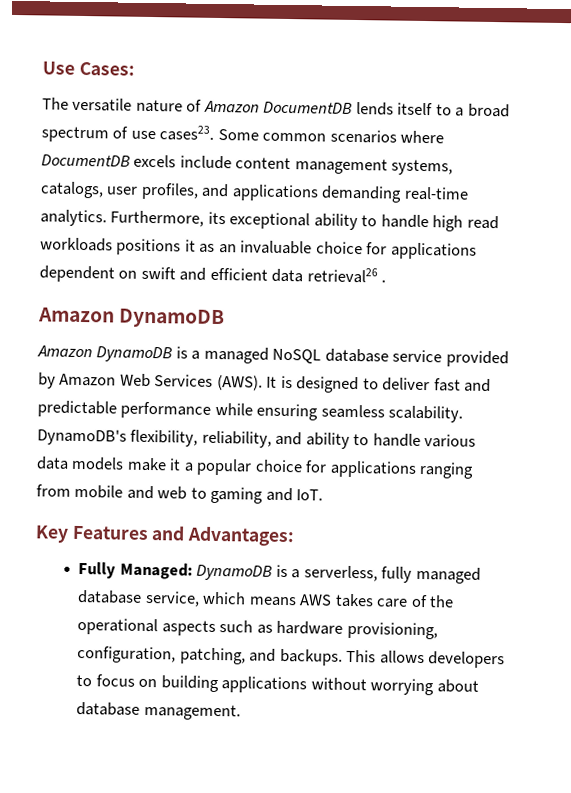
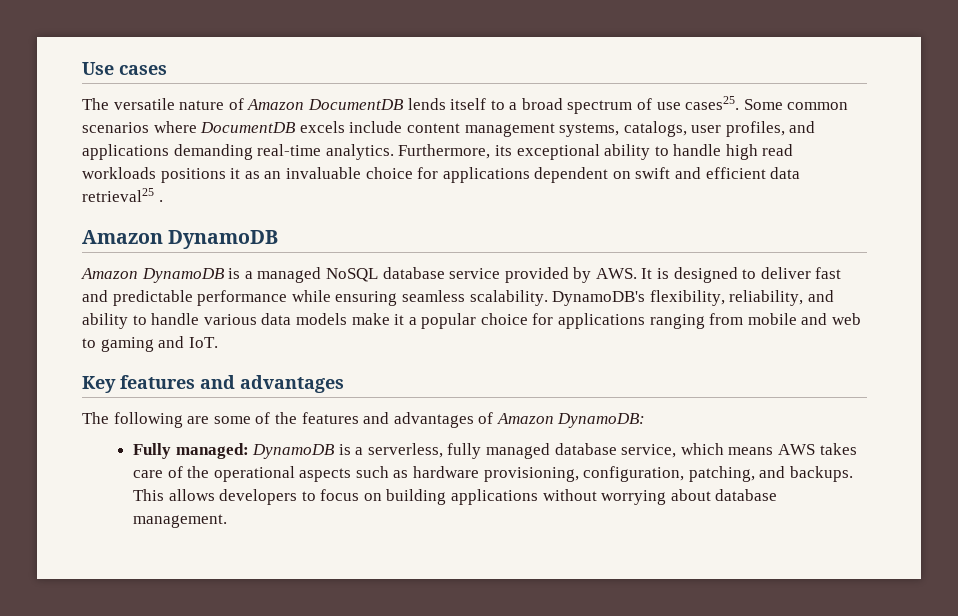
- Use Cases:
+ Use cases
- The versatile nature of Amazon DocumentDB lends itself to a broad spectrum of use cases23.
+ The versatile nature of Amazon DocumentDB lends itself to a broad spectrum of use cases25.
- Furthermore, its exceptional ability to handle high read workloads positions it as an invaluable choice for applications dependent on swift and efficient data retrieval26 .
+ Furthermore, its exceptional ability to handle high read workloads positions it as an invaluable choice for applications dependent on swift and efficient data retrieval25 .
- Amazon DynamoDB is a managed NoSQL database service provided by Amazon Web Services (AWS). It is designed to deliver fast and predictable performance while ensuring seamless scalability.
+ Amazon DynamoDB is a managed NoSQL database service provided by AWS. It is designed to deliver fast and predictable performance while ensuring seamless scalability.
- Key Features and Advantages:
+ Key features and advantages
+ The following are some of the features and advantages of Amazon DynamoDB:
- Fully Managed: DynamoDB is a serverless, fully managed database service, which means AWS takes care of the operational aspects such as hardware provisioning, configuration, patching, and backups.
+ Fully managed: DynamoDB is a serverless, fully managed database service, which means AWS takes care of the operational aspects such as hardware provisioning, configuration, patching, and backups.

